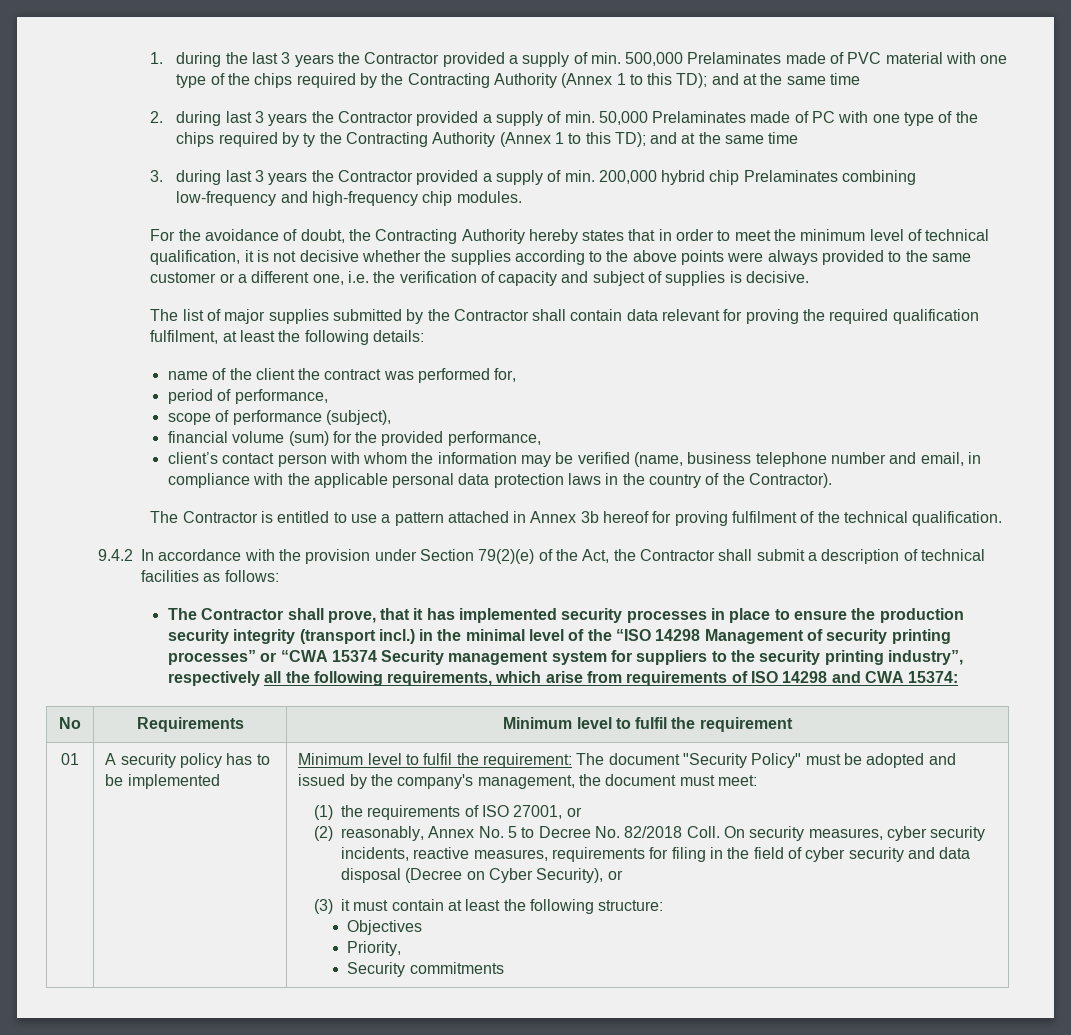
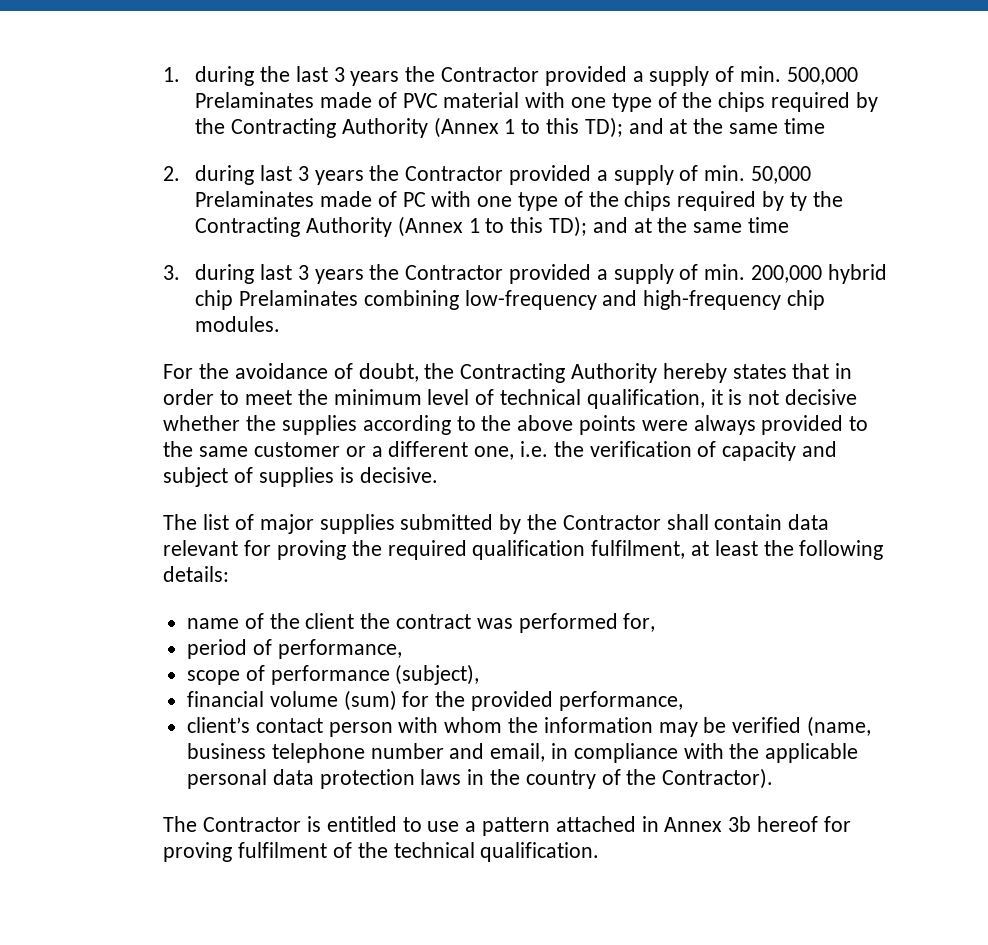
- 9.4.2 In accordance with the provision under Section 79(2)(e) of the Act, the Contractor shall submit a description of technical facilities as follows:
- The Contractor shall prove, that it has implemented security processes in place to ensure the production security integrity (transport incl.) in the minimal level of the “ISO 14298 Management of security printing processes” or “CWA 15374 Security management system for suppliers to the security printing industry”, respectively all the following requirements, which arise from requirements of ISO 14298 and CWA 15374:
- No | Requirements | Minimum level to fulfil the requirement
- 01 | A security policy has to be implemented | Minimum level to fulfil the requirement: The document "Security Policy" must be adopted and issued by the company's management, the document must meet:
- (1) the requirements of ISO 27001, or
- (2) reasonably, Annex No. 5 to Decree No. 82/2018 Coll. On security measures, cyber security incidents, reactive measures, requirements for filing in the field of cyber security and data disposal (Decree on Cyber Security), or
- (3) it must contain at least the following structure:
- Objectives
- Priority,
- Security commitments

